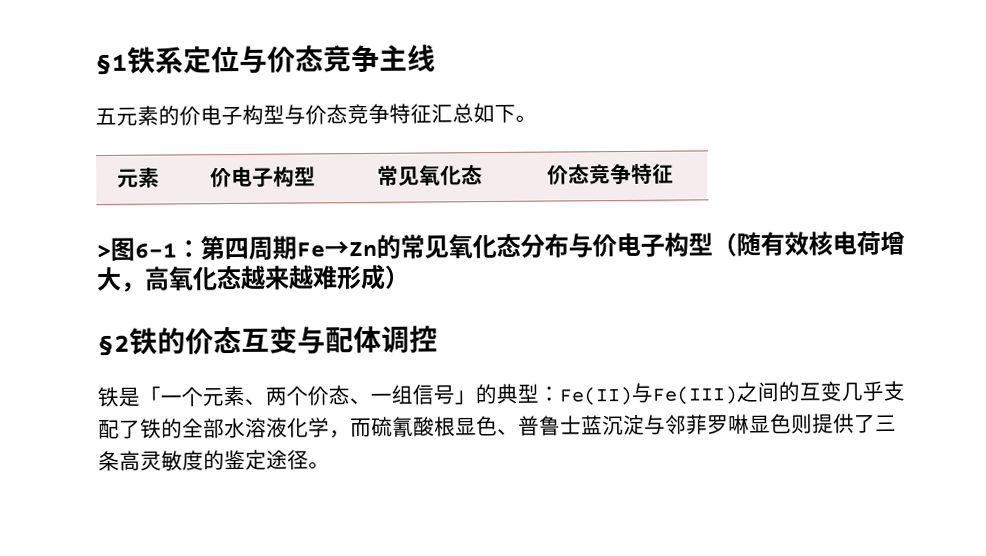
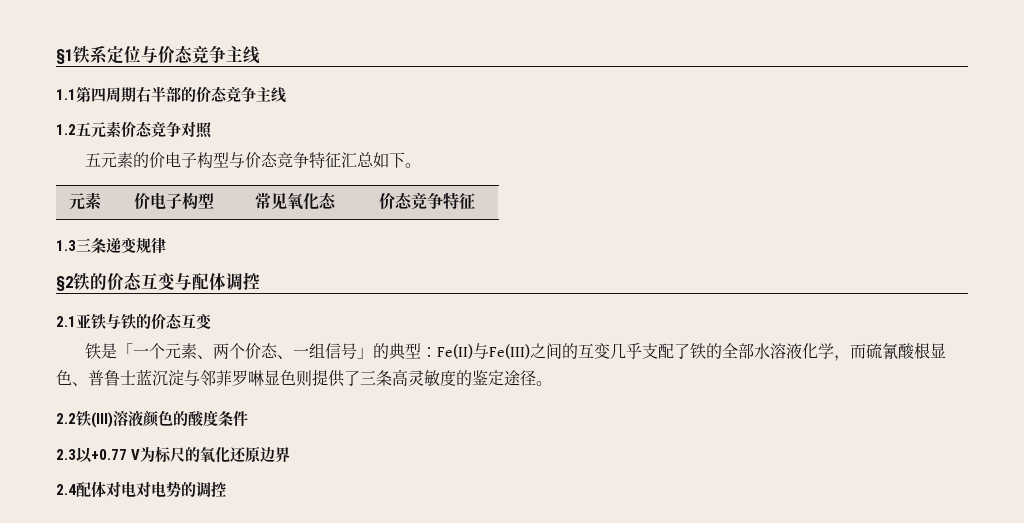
+ 1.1第四周期右半部的价态竞争主线
+ 1.2五元素价态竞争对照
- >图6-1：第四周期Fe→Zn的常见氧化态分布与价电子构型（随有效核电荷增大，高氧化态越来越难形成）
+ 1.3三条递变规律
+ 2.1亚铁与铁的价态互变
+ 2.2铁(III)溶液颜色的酸度条件
+ 2.3以+0.77 V为标尺的氧化还原边界
+ 2.4配体对电对电势的调控

